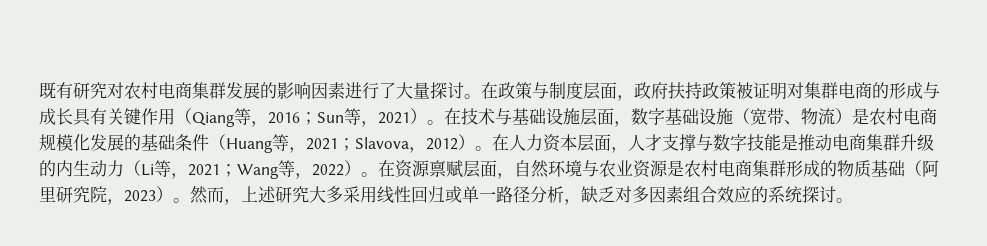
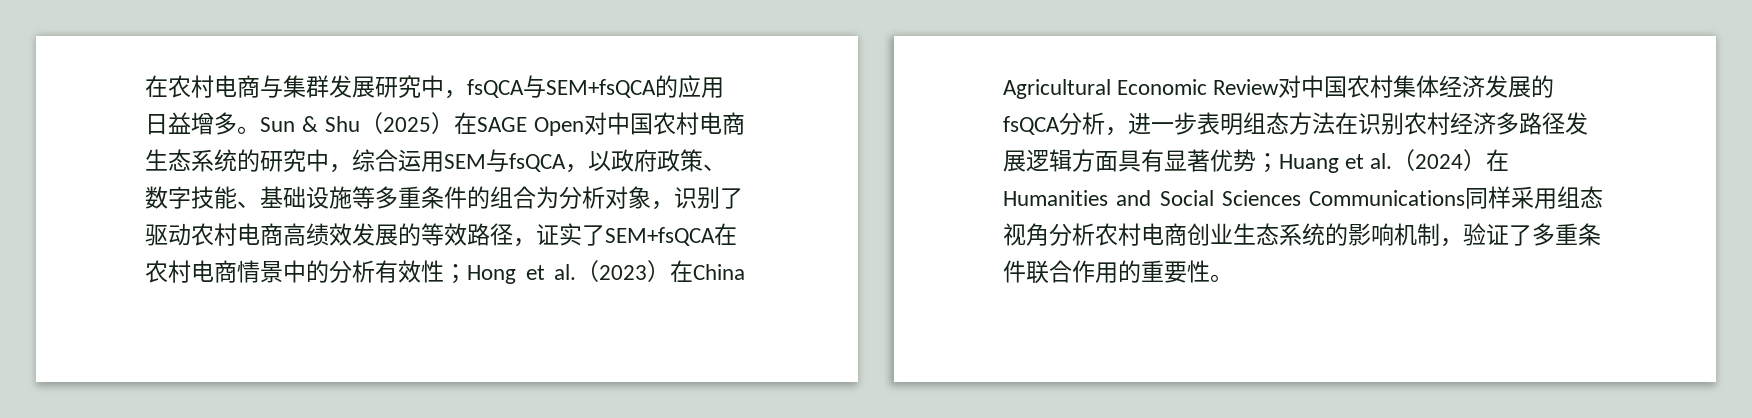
- 既有研究对农村电商集群发展的影响因素进行了大量探讨。在政策与制度层面，政府扶持政策被证明对集群电商的形成与成长具有关键作用（Qiang等，2016；Sun等，2021）。在技术与基础设施层面，数字基础设施（宽带、物流）是农村电商规模化发展的基础条件（Huang等，2021；Slavova，2012）。在人力资本层面，人才支撑与数字技能是推动电商集群升级的内生动力（Li等，2021；Wang等，2022）。在资源禀赋层面，自然环境与农业资源是农村电商集群形成的物质基础（阿里研究院，2023）。然而，上述研究大多采用线性回归或单一路径分析，缺乏对多因素组合效应的系统探讨。
+ 在农村电商与集群发展研究中，fsQCA与SEM+fsQCA的应用日益增多。Sun & Shu（2025）在SAGE Open对中国农村电商生态系统的研究中，综合运用SEM与fsQCA，以政府政策、数字技能、基础设施等多重条件的组合为分析对象，识别了驱动农村电商高绩效发展的等效路径，证实了SEM+fsQCA在农村电商情景中的分析有效性；Hong et al.（2023）在China Agricultural Economic Review对中国农村集体经济发展的fsQCA分析，进一步表明组态方法在识别农村经济多路径发展逻辑方面具有显著优势；Huang et al.（2024）在Humanities and Social Sciences Communications同样采用组态视角分析农村电商创业生态系统的影响机制，验证了多重条件联合作用的重要性。

